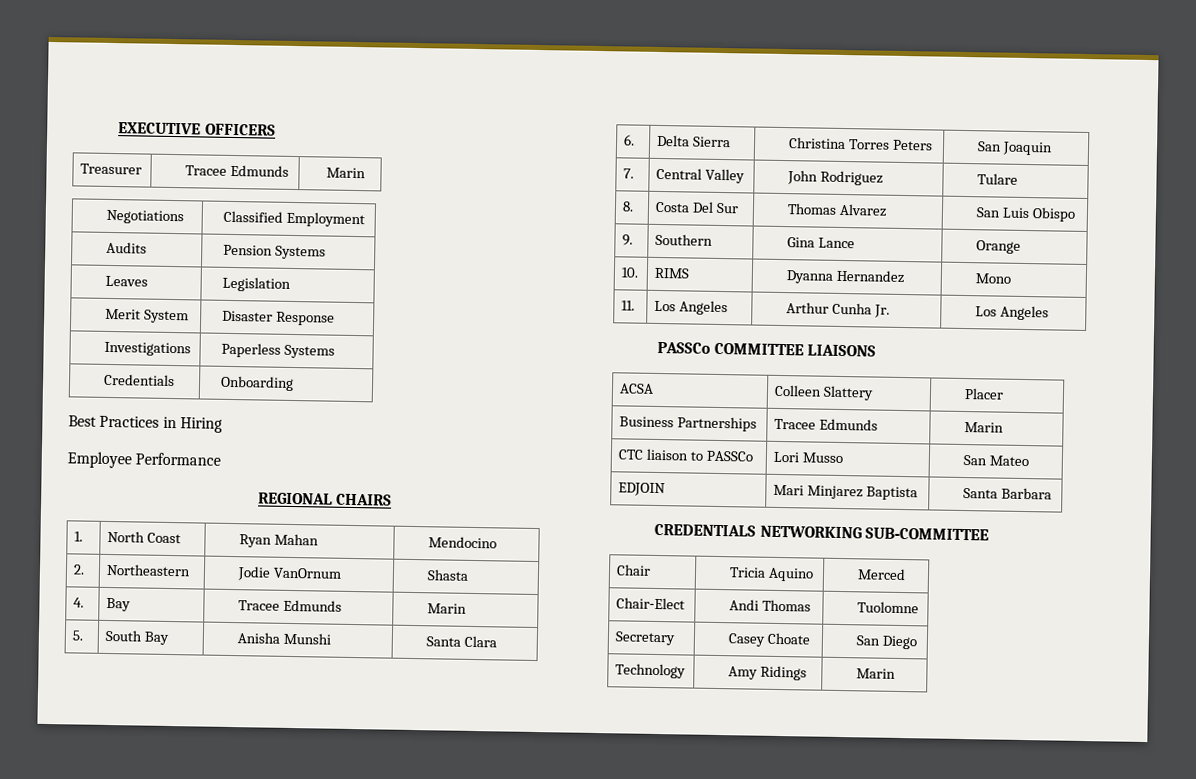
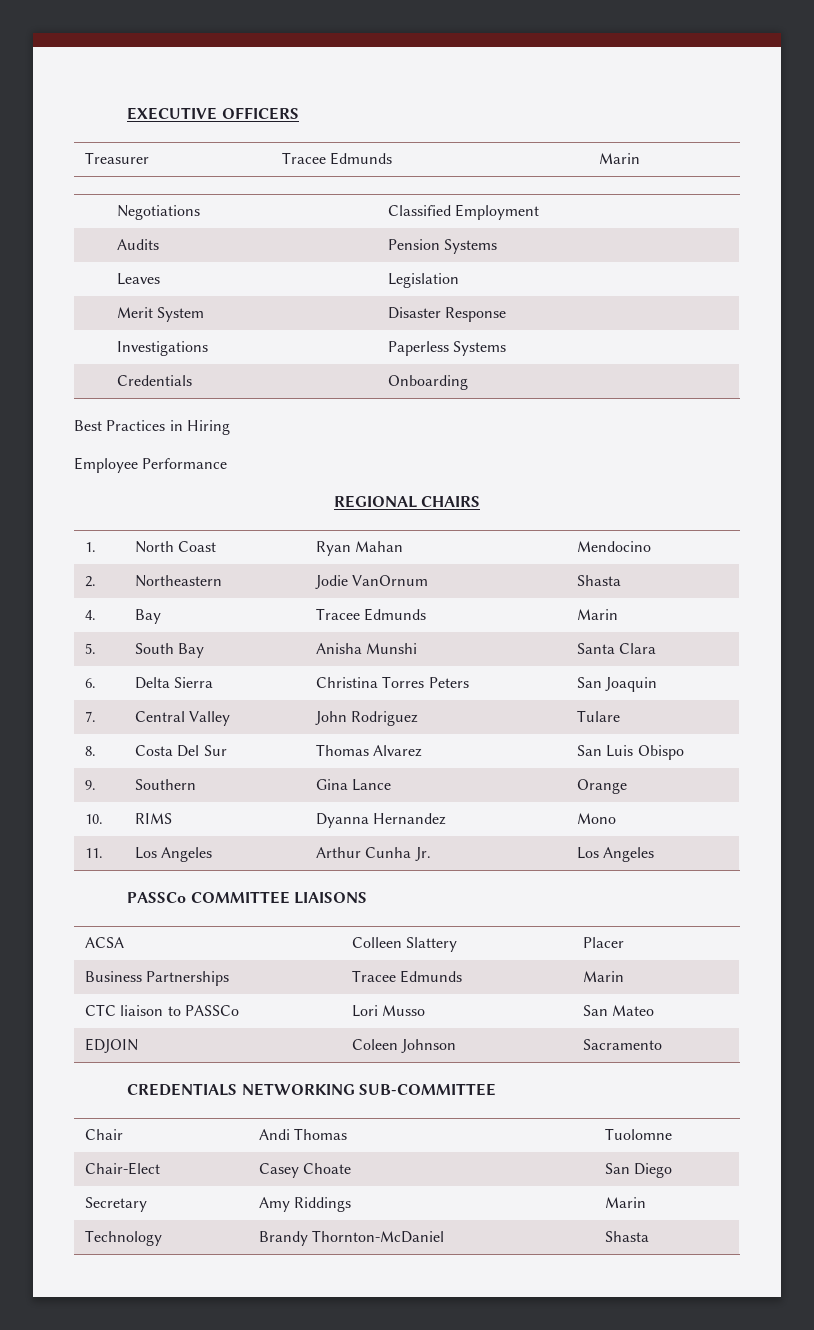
- EDJOIN | Mari Minjarez Baptista | Santa Barbara
+ EDJOIN | Coleen Johnson | Sacramento
- Chair | Tricia Aquino | Merced
- Chair‐Elect | Andi Thomas | Tuolomne
+ Chair | Andi Thomas | Tuolomne
- Secretary | Casey Choate | San Diego
+ Chair‐Elect | Casey Choate | San Diego
- Technology | Amy Ridings | Marin
+ Secretary | Amy Riddings | Marin
+ Technology | Brandy Thornton-McDaniel | Shasta

